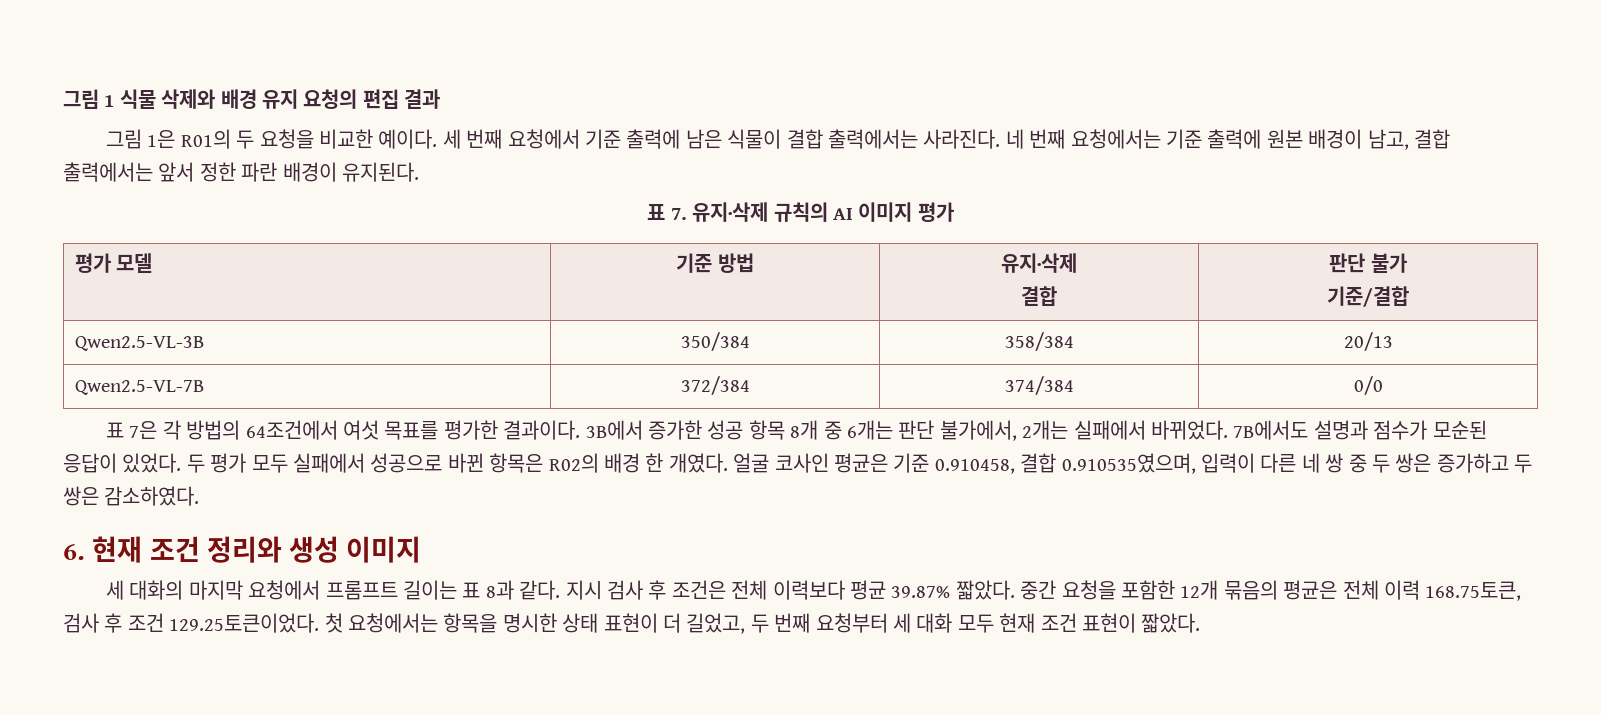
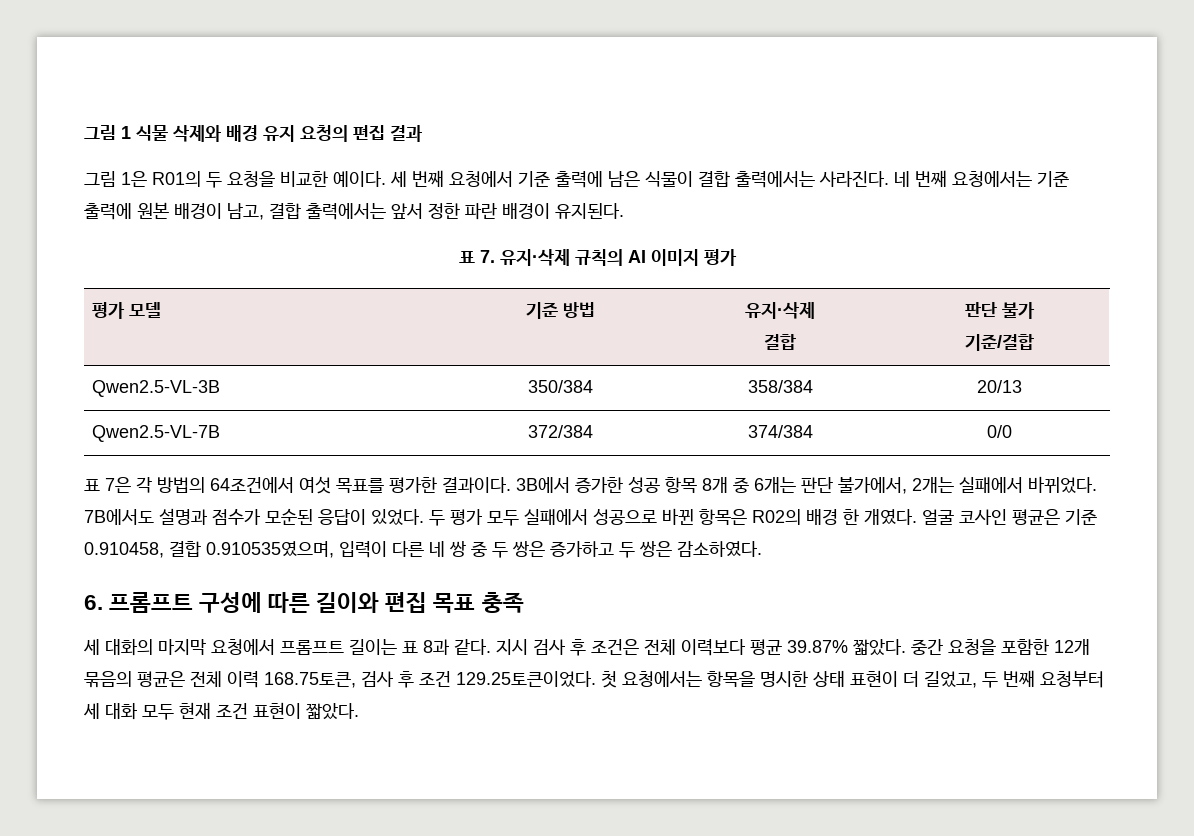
- 6. 현재 조건 정리와 생성 이미지
+ 6. 프롬프트 구성에 따른 길이와 편집 목표 충족

